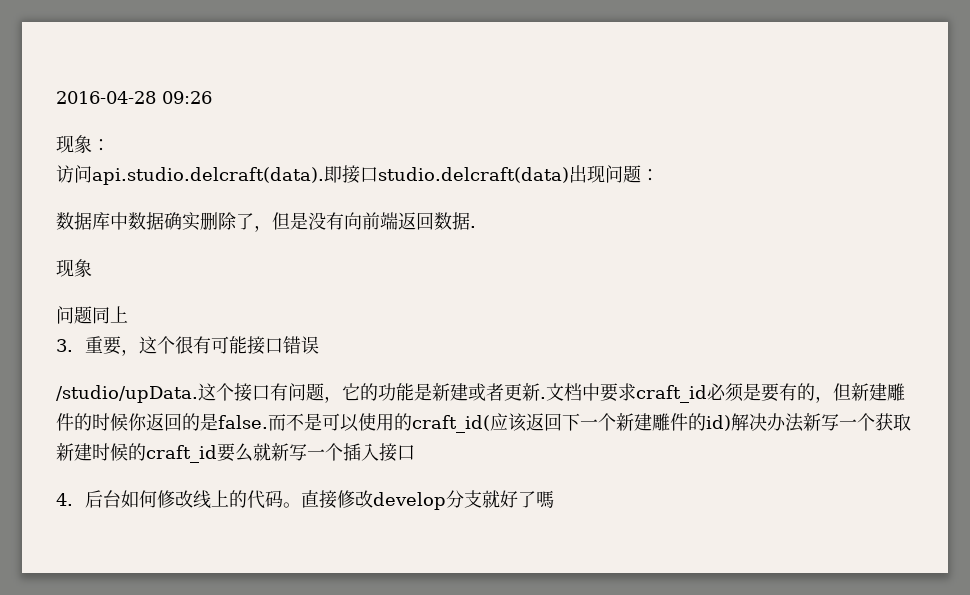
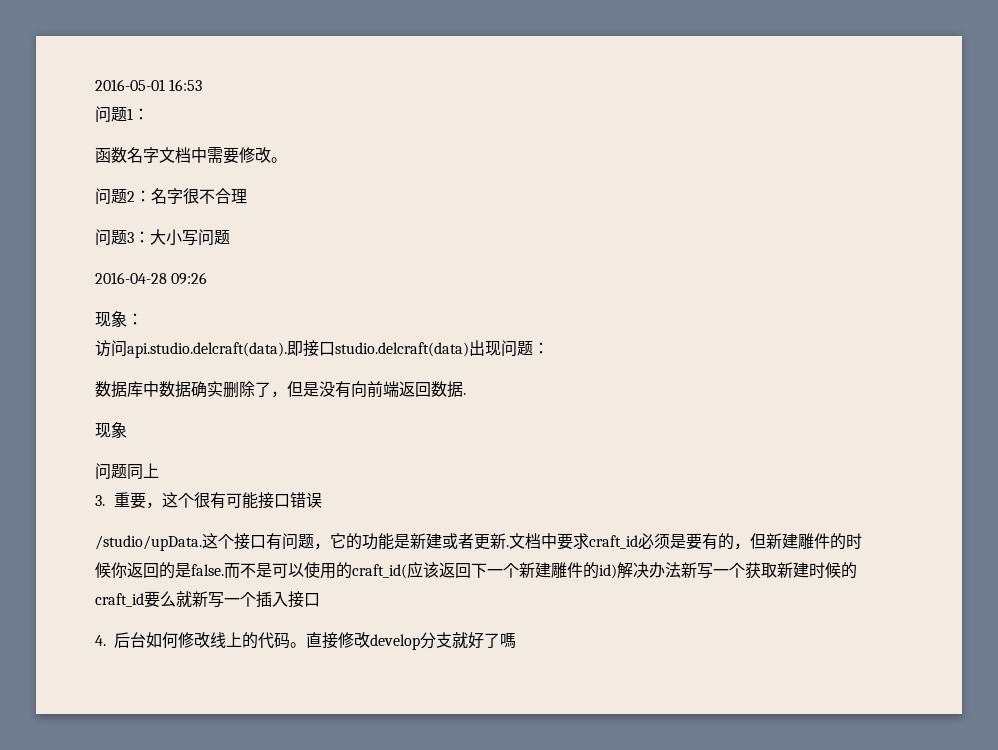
+ 2016-05-01 16:53
+ 问题1：
+ 函数名字文档中需要修改。
+ 问题2：名字很不合理
+ 问题3：大小写问题

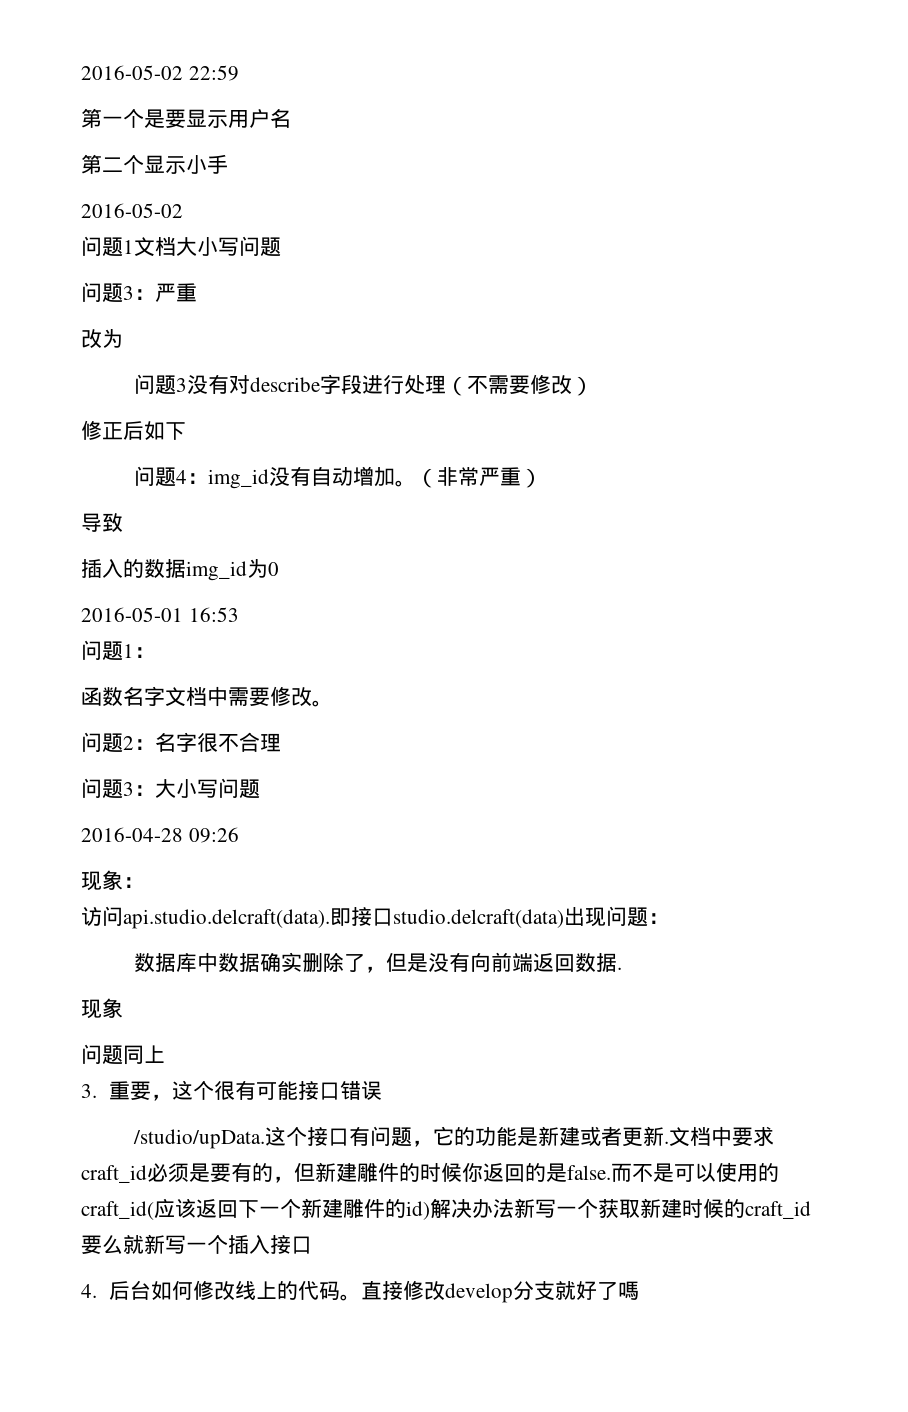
+ 2016-05-02 22:59
+ 第一个是要显示用户名
+ 第二个显示小手
+ 2016-05-02
+ 问题1文档大小写问题
+ 问题3：严重
+ 改为
+ 问题3没有对describe字段进行处理（不需要修改）
+ 修正后如下
+ 问题4：img_id没有自动增加。（非常严重）
+ 导致
+ 插入的数据img_id为0

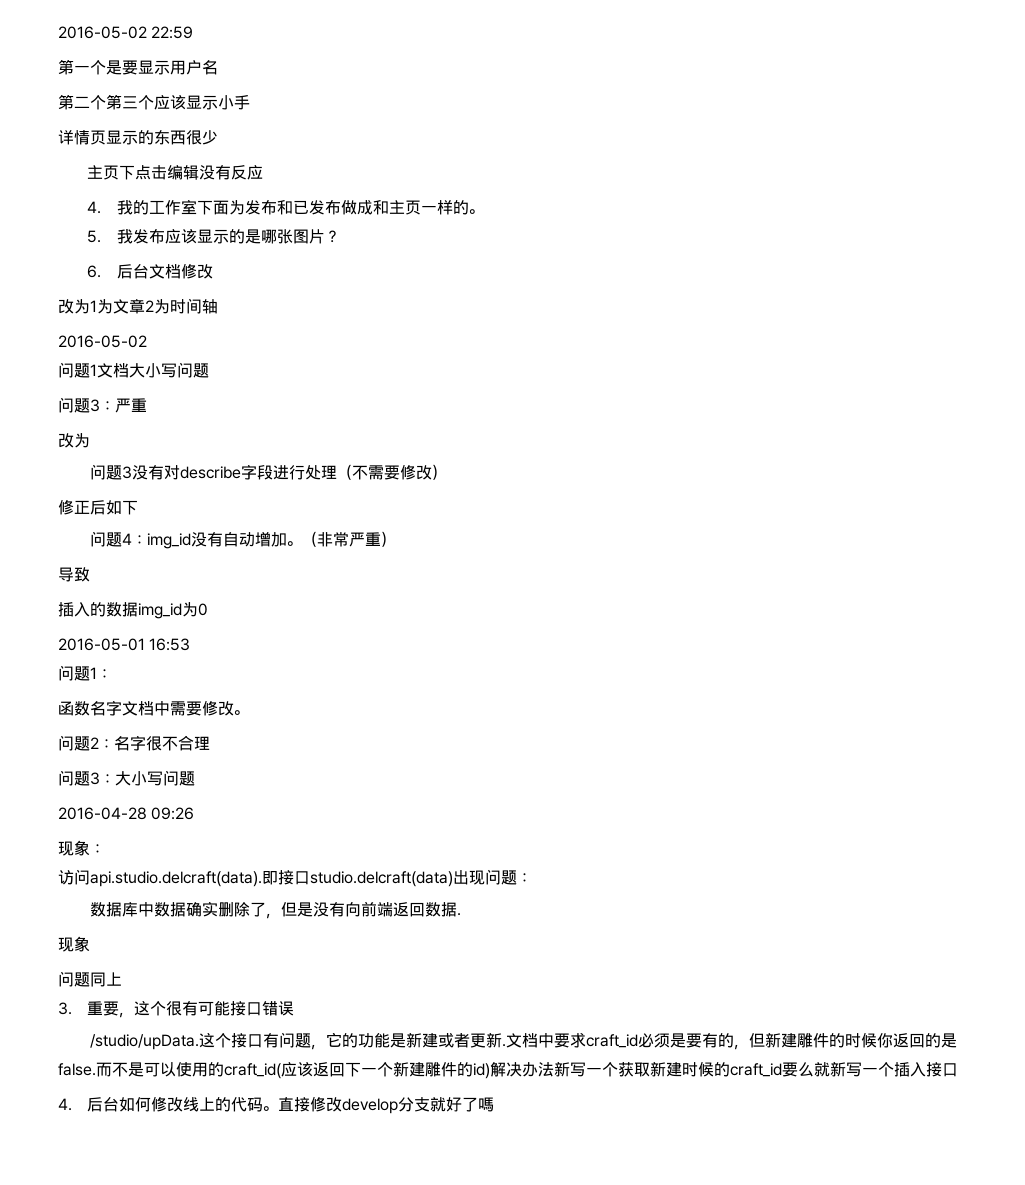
- 第二个显示小手
+ 第二个第三个应该显示小手
+ 详情页显示的东西很少
+ 主页下点击编辑没有反应
+ 4.我的工作室下面为发布和已发布做成和主页一样的。
+ 5.我发布应该显示的是哪张图片？
+ 6.后台文档修改
+ 改为1为文章2为时间轴

